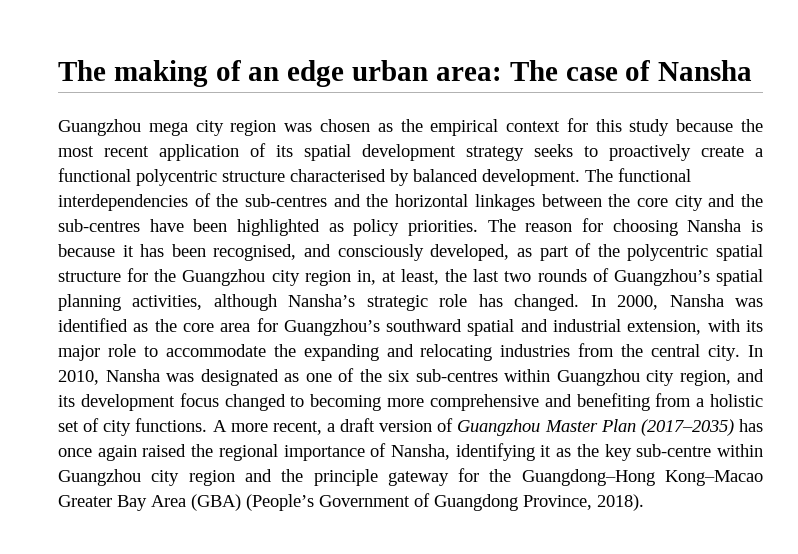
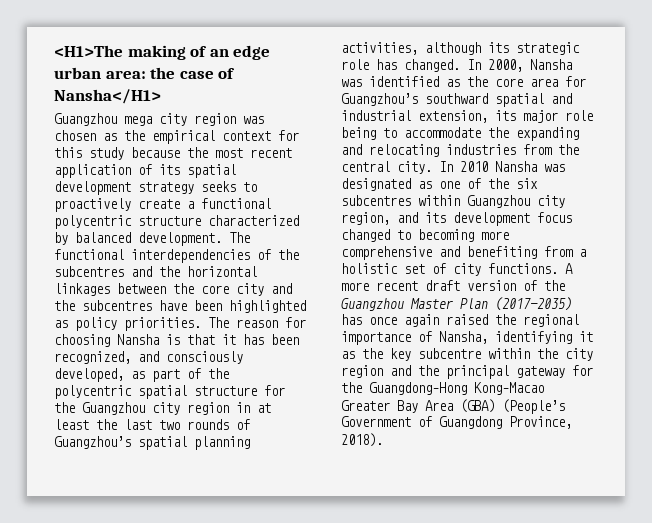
- The making of an edge urban area: The case of Nansha
+ <H1>The making of an edge urban area: the case of Nansha</H1>
- Guangzhou mega city region was chosen as the empirical context for this study because the most recent application of its spatial development strategy seeks to proactively create a functional polycentric structure characterised by balanced development.
+ Guangzhou mega city region was chosen as the empirical context for this study because the most recent application of its spatial development strategy seeks to proactively create a functional polycentric structure characterized by balanced development.
- The functional interdependencies of the sub-centres and the horizontal linkages between the core city and the sub-centres have been highlighted as policy priorities.
+ The functional interdependencies of the subcentres and the horizontal linkages between the core city and the subcentres have been highlighted as policy priorities.
- The reason for choosing Nansha is because it has been recognised, and consciously developed, as part of the polycentric spatial structure for the Guangzhou city region in, at least, the last two rounds of Guangzhou’s spatial planning activities, although Nansha’s strategic role has changed.
+ The reason for choosing Nansha is that it has been recognized, and consciously developed, as part of the polycentric spatial structure for the Guangzhou city region in at least the last two rounds of Guangzhou’s spatial planning activities, although its strategic role has changed.
- In 2000, Nansha was identified as the core area for Guangzhou’s southward spatial and industrial extension, with its major role to accommodate the expanding and relocating industries from the central city.
+ In 2000, Nansha was identified as the core area for Guangzhou’s southward spatial and industrial extension, its major role being to accommodate the expanding and relocating industries from the central city.
- In 2010, Nansha was designated as one of the six sub-centres within Guangzhou city region, and its development focus changed to becoming more comprehensive and benefiting from a holistic set of city functions.
+ In 2010 Nansha was designated as one of the six subcentres within Guangzhou city region, and its development focus changed to becoming more comprehensive and benefiting from a holistic set of city functions.
- A more recent, a draft version of Guangzhou Master Plan (2017–2035) has once again raised the regional importance of Nansha, identifying it as the key sub-centre within Guangzhou city region and the principle gateway for the Guangdong–Hong Kong–Macao Greater Bay Area (GBA) (People’s Government of Guangdong Province, 2018).
+ A more recent draft version of the Guangzhou Master Plan (2017–2035) has once again raised the regional importance of Nansha, identifying it as the key subcentre within the city region and the principal gateway for the Guangdong–Hong Kong–Macao Greater Bay Area (GBA) (People’s Government of Guangdong Province, 2018).

